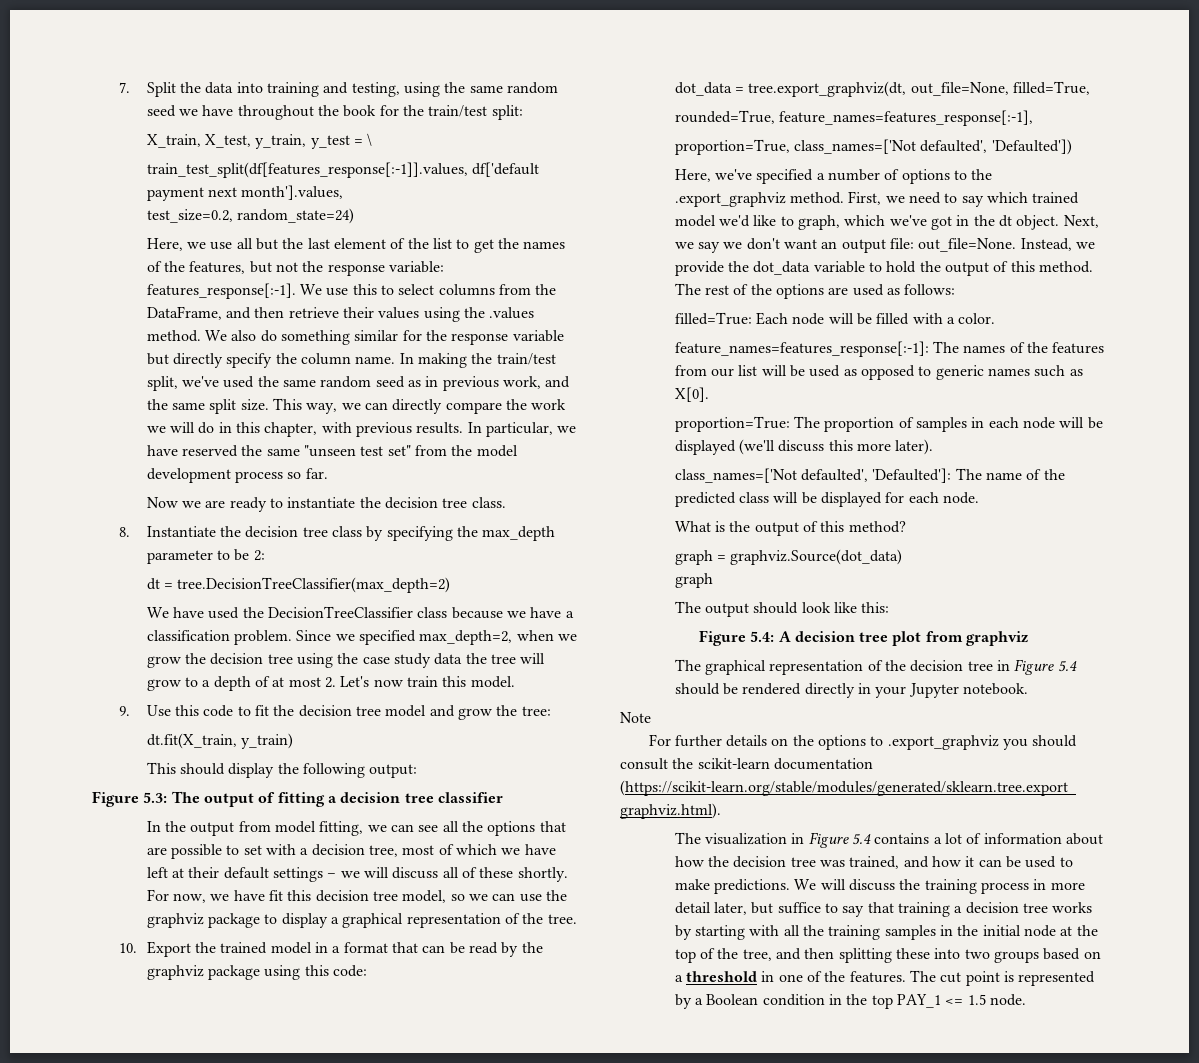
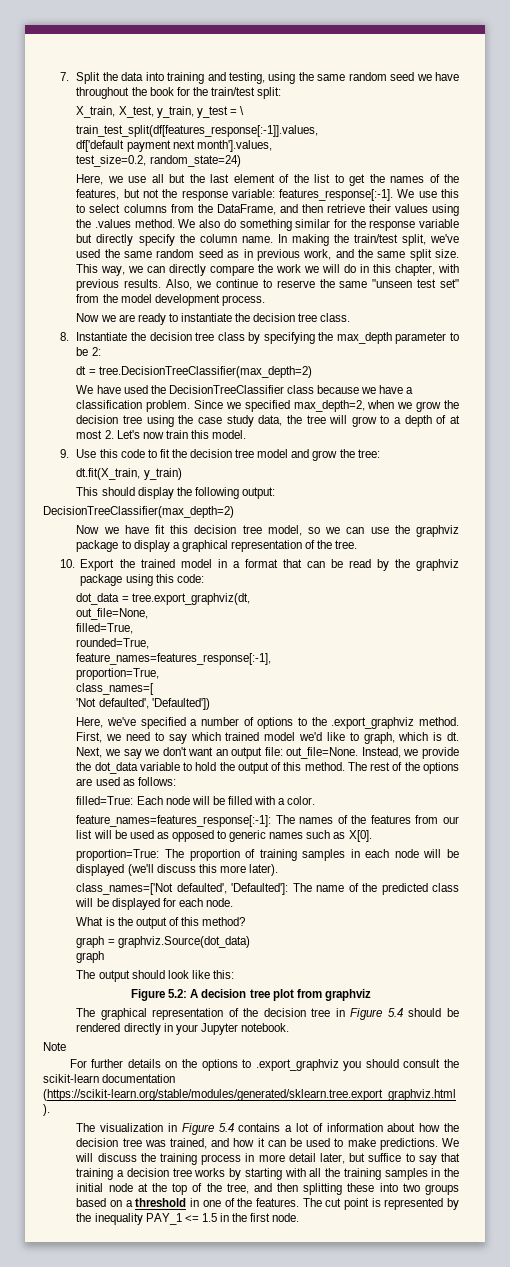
- train_test_split(df[features_response[:-1]].values, df['default payment next month'].values,
+ train_test_split(df[features_response[:-1]].values,
+ df['default payment next month'].values,
- In particular, we have reserved the same "unseen test set" from the model development process so far.
+ Also, we continue to reserve the same "unseen test set" from the model development process.
- Since we specified max_depth=2, when we grow the decision tree using the case study data the tree will grow to a depth of at most 2. Let's now train this model.
+ Since we specified max_depth=2, when we grow the decision tree using the case study data, the tree will grow to a depth of at most 2. Let's now train this model.
- Figure 5.3: The output of fitting a decision tree classifier
- In the output from model fitting, we can see all the options that are possible to set with a decision tree, most of which we have left at their default settings – we will discuss all of these shortly. For now, we have fit this decision tree model, so we can use the graphviz package to display a graphical representation of the tree.
+ DecisionTreeClassifier(max_depth=2)
+ Now we have fit this decision tree model, so we can use the graphviz package to display a graphical representation of the tree.
- dot_data = tree.export_graphviz(dt, out_file=None, filled=True,
+ dot_data = tree.export_graphviz(dt,
+ out_file=None,
+ filled=True,
- rounded=True, feature_names=features_response[:-1],
+ rounded=True,
+ feature_names=features_response[:-1],
- proportion=True, class_names=['Not defaulted', 'Defaulted'])
+ proportion=True,
+ class_names=[
+ 'Not defaulted', 'Defaulted'])
- First, we need to say which trained model we'd like to graph, which we've got in the dt object.
+ First, we need to say which trained model we'd like to graph, which is dt.
- proportion=True: The proportion of samples in each node will be displayed (we'll discuss this more later).
+ proportion=True: The proportion of training samples in each node will be displayed (we'll discuss this more later).
- Figure 5.4: A decision tree plot from graphviz
+ Figure 5.2: A decision tree plot from graphviz
- The cut point is represented by a Boolean condition in the top PAY_1 <= 1.5 node.
+ The cut point is represented by the inequality PAY_1 <= 1.5 in the first node.

